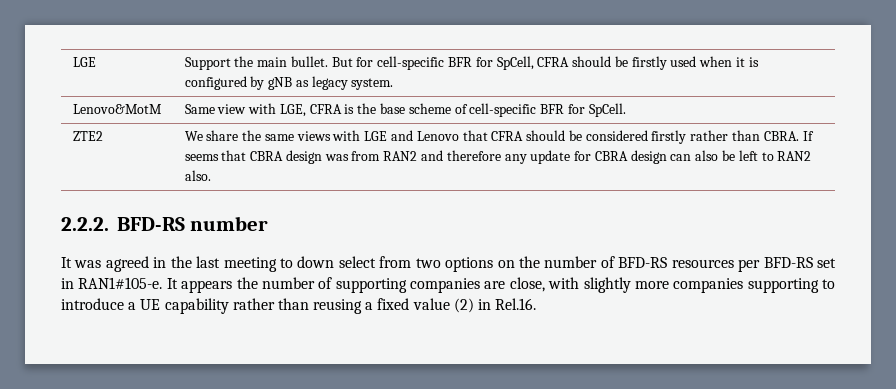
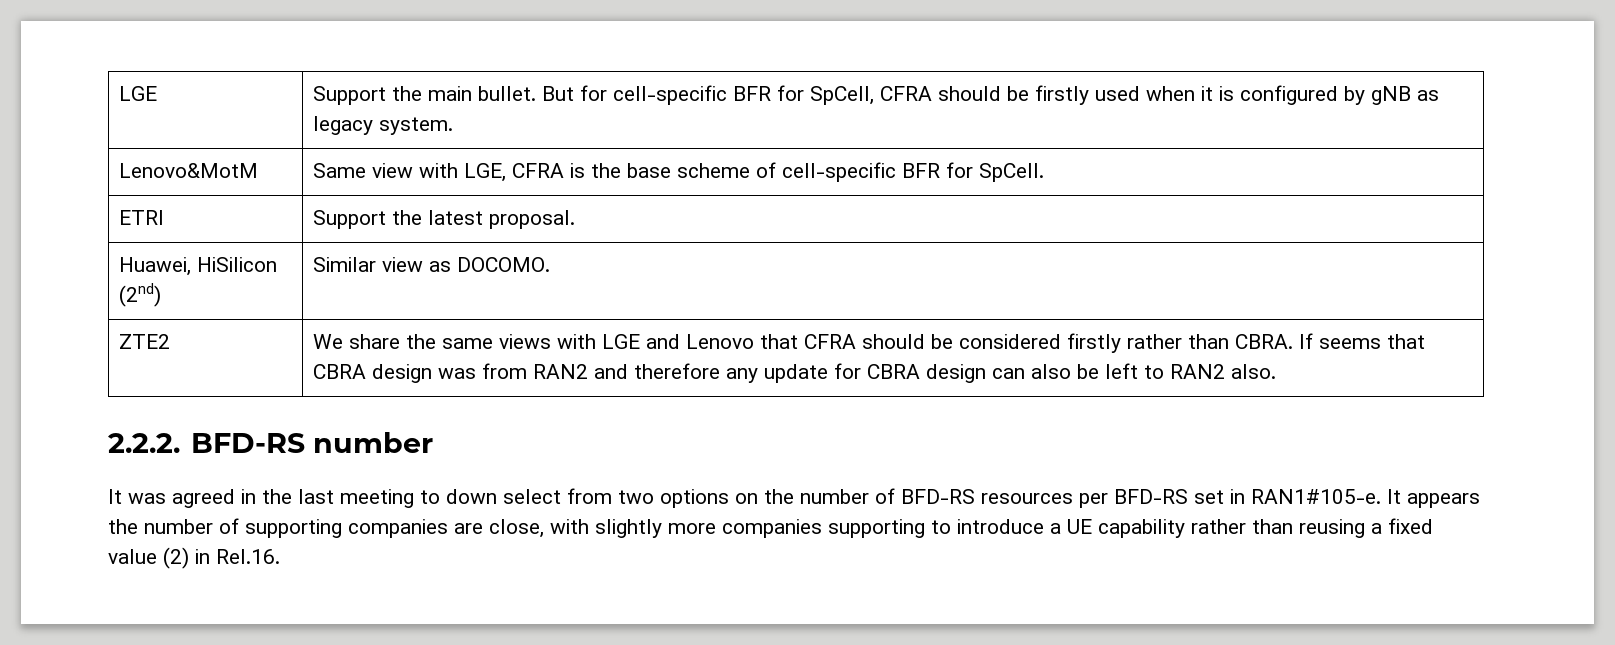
+ ETRI | Support the latest proposal.
+ Huawei, HiSilicon (2nd) | Similar view as DOCOMO.

